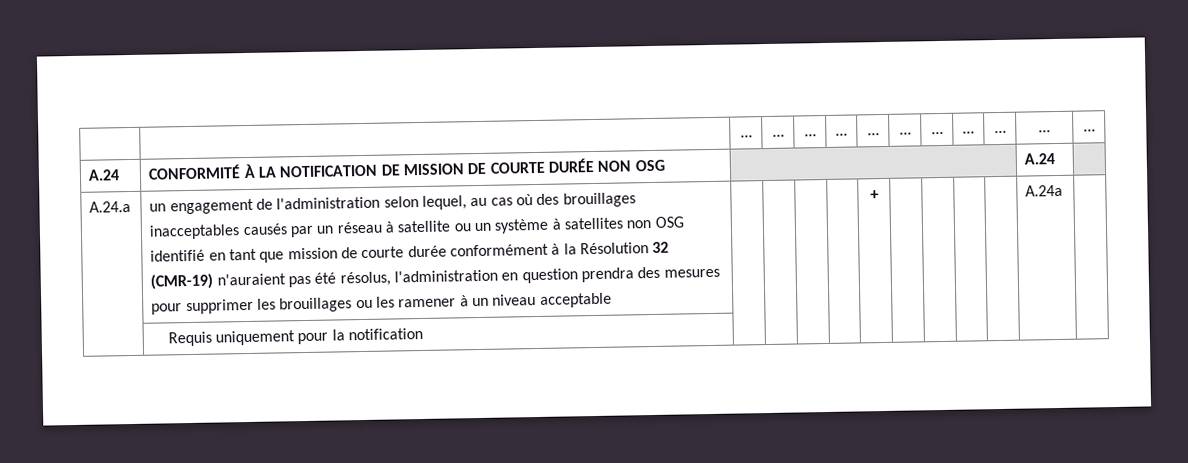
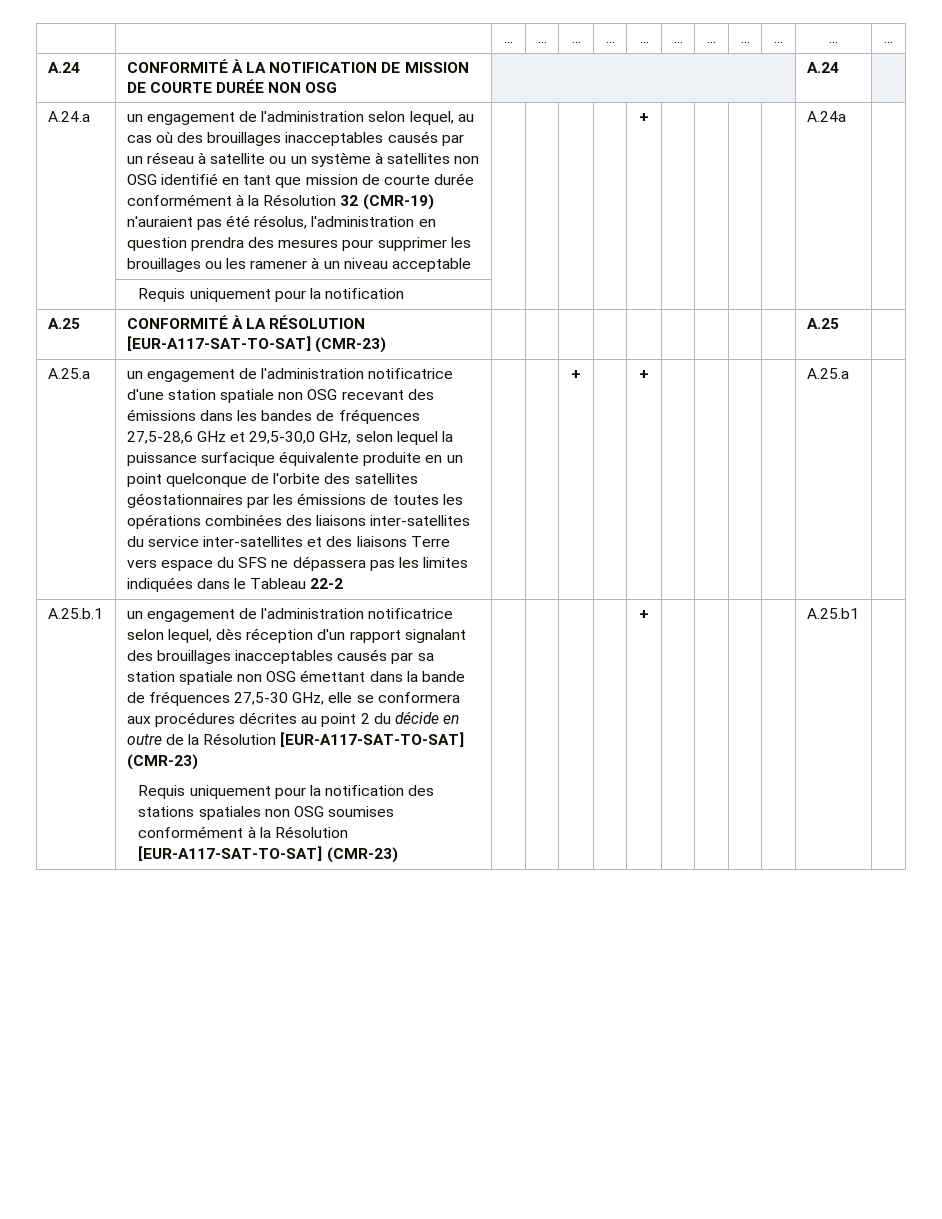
+ A.25 | CONFORMITÉ À LA RÉSOLUTION [EUR-A117-SAT-TO-SAT] (CMR-23) | | | | | | | | | | A.25 |
+ A.25.a | un engagement de l'administration notificatrice d'une station spatiale non OSG recevant des émissions dans les bandes de fréquences 27,5-28,6 GHz et 29,5-30,0 GHz, selon lequel la puissance surfacique équivalente produite en un point quelconque de l'orbite des satellites géostationnaires par les émissions de toutes les opérations combinées des liaisons inter-satellites du service inter-satellites et des liaisons Terre vers espace du SFS ne dépassera pas les limites indiquées dans le Tableau 22-2 | | | + | | + | | | | | A.25.a |
+ A.25.b.1 | un engagement de l'administration notificatrice selon lequel, dès réception d'un rapport signalant des brouillages inacceptables causés par sa station spatiale non OSG émettant dans la bande de fréquences 27,5-30 GHz, elle se conformera aux procédures décrites au point 2 du décide en outre de la Résolution [EUR-A117-SAT-TO-SAT] (CMR-23)
+ Requis uniquement pour la notification des stations spatiales non OSG soumises conformément à la Résolution [EUR-A117-SAT-TO-SAT] (CMR-23) | | | | | + | | | | | A.25.b1

